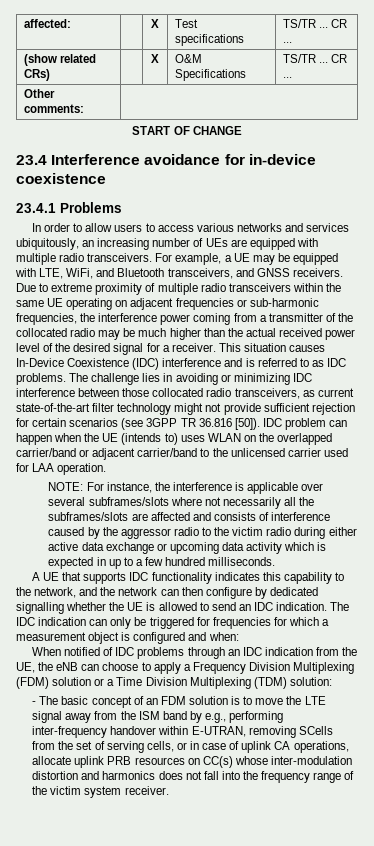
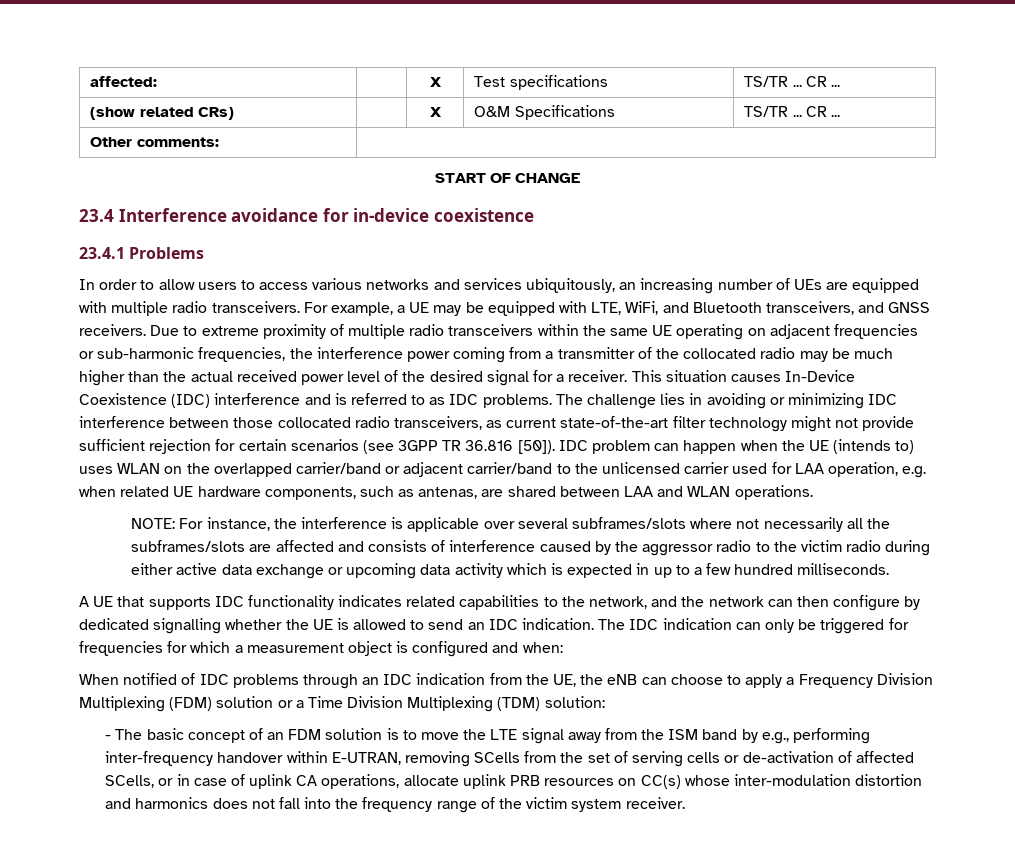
- IDC problem can happen when the UE (intends to) uses WLAN on the overlapped carrier/band or adjacent carrier/band to the unlicensed carrier used for LAA operation.
+ IDC problem can happen when the UE (intends to) uses WLAN on the overlapped carrier/band or adjacent carrier/band to the unlicensed carrier used for LAA operation, e.g. when related UE hardware components, such as antenas, are shared between LAA and WLAN operations.
- A UE that supports IDC functionality indicates this capability to the network, and the network can then configure by dedicated signalling whether the UE is allowed to send an IDC indication.
+ A UE that supports IDC functionality indicates related capabilities to the network, and the network can then configure by dedicated signalling whether the UE is allowed to send an IDC indication.
- - The basic concept of an FDM solution is to move the LTE signal away from the ISM band by e.g., performing inter-frequency handover within E-UTRAN, removing SCells from the set of serving cells, or in case of uplink CA operations, allocate uplink PRB resources on CC(s) whose inter-modulation distortion and harmonics does not fall into the frequency range of the victim system receiver.
+ - The basic concept of an FDM solution is to move the LTE signal away from the ISM band by e.g., performing inter-frequency handover within E-UTRAN, removing SCells from the set of serving cells or de-activation of affected SCells, or in case of uplink CA operations, allocate uplink PRB resources on CC(s) whose inter-modulation distortion and harmonics does not fall into the frequency range of the victim system receiver.

